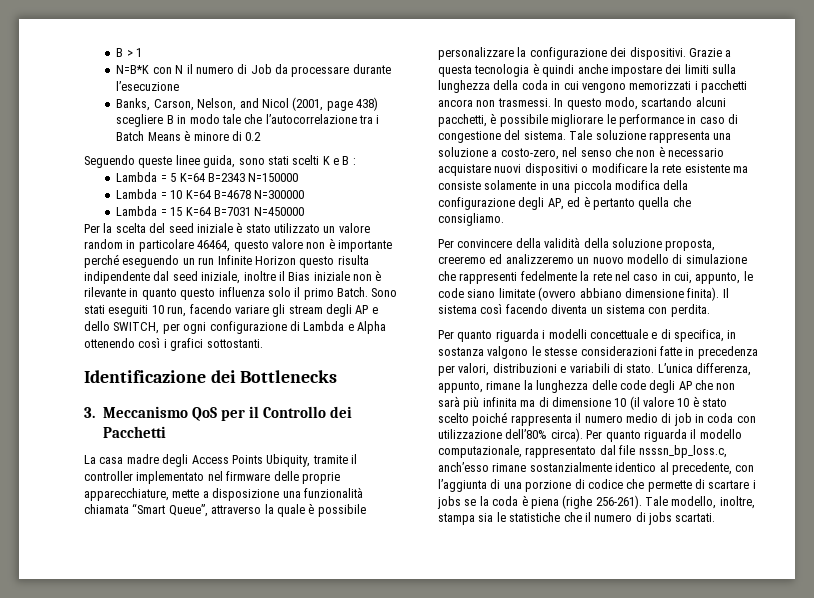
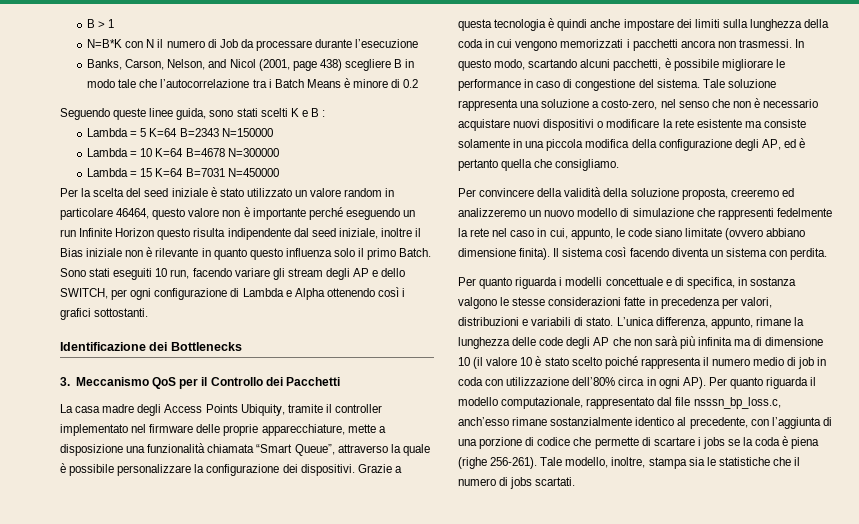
- L’unica differenza, appunto, rimane la lunghezza delle code degli AP che non sarà più infinita ma di dimensione 10 (il valore 10 è stato scelto poiché rappresenta il numero medio di job in coda con utilizzazione dell’80% circa). Per quanto riguarda il modello computazionale, rappresentato dal file nsssn_bp_loss.c, anch’esso rimane sostanzialmente identico al precedente, con l’aggiunta di una porzione di codice che permette di scartare i jobs se la coda è piena (righe 256-261).
+ L’unica differenza, appunto, rimane la lunghezza delle code degli AP che non sarà più infinita ma di dimensione 10 (il valore 10 è stato scelto poiché rappresenta il numero medio di job in coda con utilizzazione dell’80% circa in ogni AP). Per quanto riguarda il modello computazionale, rappresentato dal file nsssn_bp_loss.c, anch’esso rimane sostanzialmente identico al precedente, con l’aggiunta di una porzione di codice che permette di scartare i jobs se la coda è piena (righe 256-261).

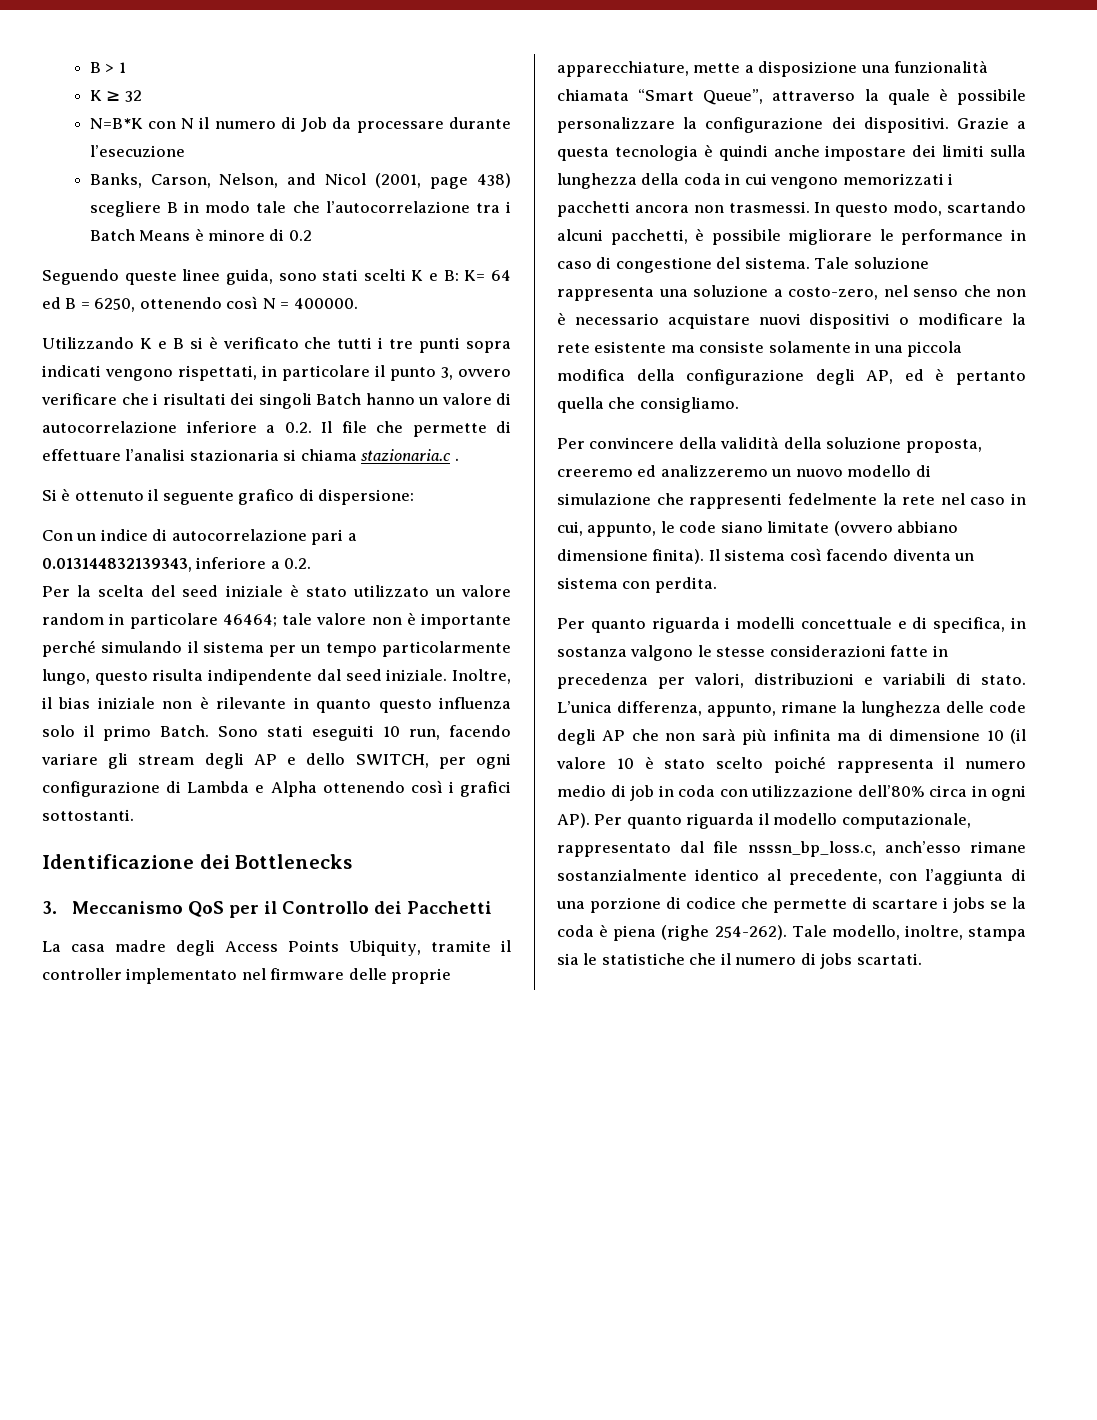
+ K ≥ 32
- Seguendo queste linee guida, sono stati scelti K e B :
- Lambda = 5 K=64 B=2343 N=150000
- Lambda = 10 K=64 B=4678 N=300000
- Lambda = 15 K=64 B=7031 N=450000
+ Seguendo queste linee guida, sono stati scelti K e B: K= 64 ed B = 6250, ottenendo così N = 400000.
+ Utilizzando K e B si è verificato che tutti i tre punti sopra indicati vengono rispettati, in particolare il punto 3, ovvero verificare che i risultati dei singoli Batch hanno un valore di autocorrelazione inferiore a 0.2. Il file che permette di effettuare l’analisi stazionaria si chiama stazionaria.c .
+ Si è ottenuto il seguente grafico di dispersione:
+ Con un indice di autocorrelazione pari a 0.013144832139343, inferiore a 0.2.
- Per la scelta del seed iniziale è stato utilizzato un valore random in particolare 46464, questo valore non è importante perché eseguendo un run Infinite Horizon questo risulta indipendente dal seed iniziale, inoltre il Bias iniziale non è rilevante in quanto questo influenza solo il primo Batch.
+ Per la scelta del seed iniziale è stato utilizzato un valore random in particolare 46464; tale valore non è importante perché simulando il sistema per un tempo particolarmente lungo, questo risulta indipendente dal seed iniziale. Inoltre, il bias iniziale non è rilevante in quanto questo influenza solo il primo Batch.
- L’unica differenza, appunto, rimane la lunghezza delle code degli AP che non sarà più infinita ma di dimensione 10 (il valore 10 è stato scelto poiché rappresenta il numero medio di job in coda con utilizzazione dell’80% circa in ogni AP). Per quanto riguarda il modello computazionale, rappresentato dal file nsssn_bp_loss.c, anch’esso rimane sostanzialmente identico al precedente, con l’aggiunta di una porzione di codice che permette di scartare i jobs se la coda è piena (righe 256-261).
+ L’unica differenza, appunto, rimane la lunghezza delle code degli AP che non sarà più infinita ma di dimensione 10 (il valore 10 è stato scelto poiché rappresenta il numero medio di job in coda con utilizzazione dell’80% circa in ogni AP). Per quanto riguarda il modello computazionale, rappresentato dal file nsssn_bp_loss.c, anch’esso rimane sostanzialmente identico al precedente, con l’aggiunta di una porzione di codice che permette di scartare i jobs se la coda è piena (righe 254-262).

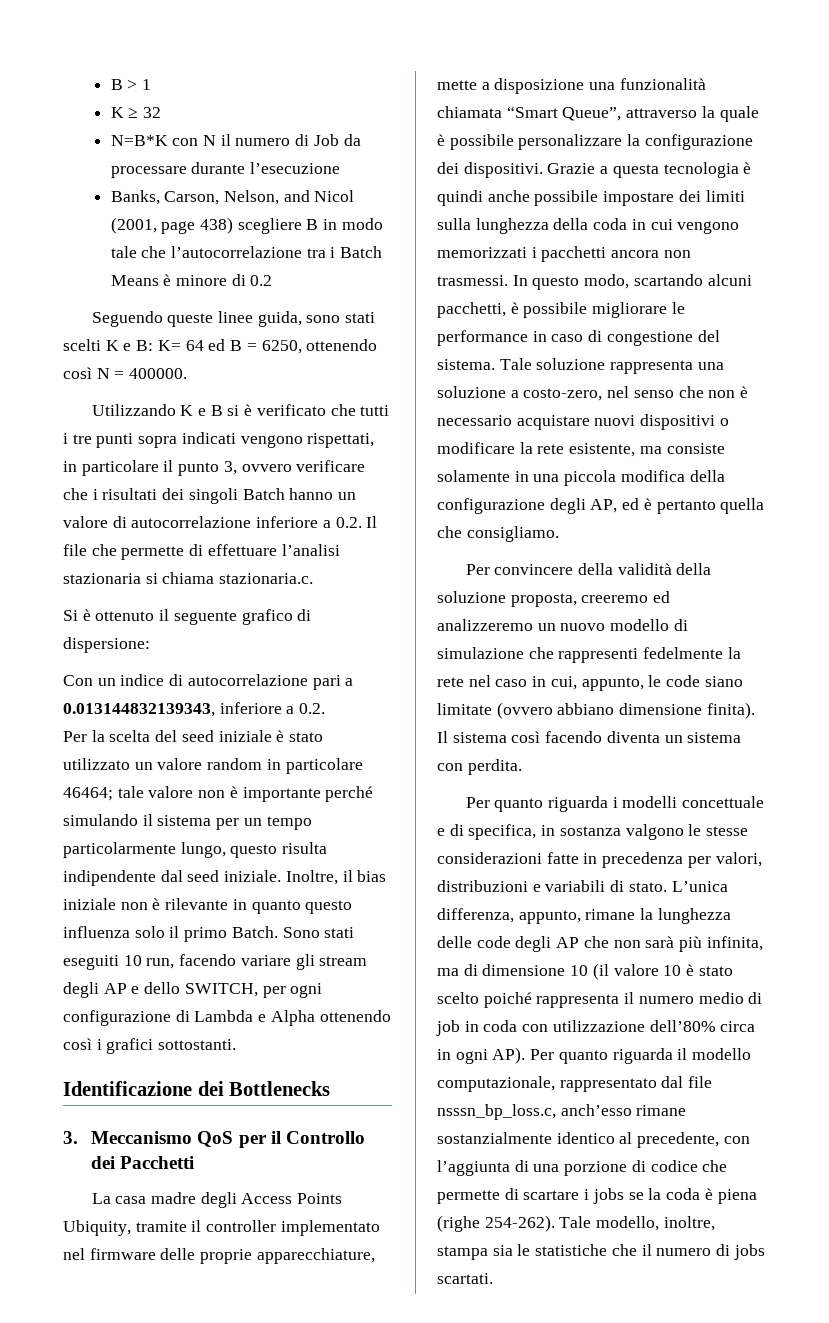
- Utilizzando K e B si è verificato che tutti i tre punti sopra indicati vengono rispettati, in particolare il punto 3, ovvero verificare che i risultati dei singoli Batch hanno un valore di autocorrelazione inferiore a 0.2. Il file che permette di effettuare l’analisi stazionaria si chiama stazionaria.c .
+ Utilizzando K e B si è verificato che tutti i tre punti sopra indicati vengono rispettati, in particolare il punto 3, ovvero verificare che i risultati dei singoli Batch hanno un valore di autocorrelazione inferiore a 0.2. Il file che permette di effettuare l’analisi stazionaria si chiama stazionaria.c.
- Grazie a questa tecnologia è quindi anche impostare dei limiti sulla lunghezza della coda in cui vengono memorizzati i pacchetti ancora non trasmessi.
+ Grazie a questa tecnologia è quindi anche possibile impostare dei limiti sulla lunghezza della coda in cui vengono memorizzati i pacchetti ancora non trasmessi.
- Tale soluzione rappresenta una soluzione a costo-zero, nel senso che non è necessario acquistare nuovi dispositivi o modificare la rete esistente ma consiste solamente in una piccola modifica della configurazione degli AP, ed è pertanto quella che consigliamo.
+ Tale soluzione rappresenta una soluzione a costo-zero, nel senso che non è necessario acquistare nuovi dispositivi o modificare la rete esistente, ma consiste solamente in una piccola modifica della configurazione degli AP, ed è pertanto quella che consigliamo.
- L’unica differenza, appunto, rimane la lunghezza delle code degli AP che non sarà più infinita ma di dimensione 10 (il valore 10 è stato scelto poiché rappresenta il numero medio di job in coda con utilizzazione dell’80% circa in ogni AP). Per quanto riguarda il modello computazionale, rappresentato dal file nsssn_bp_loss.c, anch’esso rimane sostanzialmente identico al precedente, con l’aggiunta di una porzione di codice che permette di scartare i jobs se la coda è piena (righe 254-262).
+ L’unica differenza, appunto, rimane la lunghezza delle code degli AP che non sarà più infinita, ma di dimensione 10 (il valore 10 è stato scelto poiché rappresenta il numero medio di job in coda con utilizzazione dell’80% circa in ogni AP). Per quanto riguarda il modello computazionale, rappresentato dal file nsssn_bp_loss.c, anch’esso rimane sostanzialmente identico al precedente, con l’aggiunta di una porzione di codice che permette di scartare i jobs se la coda è piena (righe 254-262).

